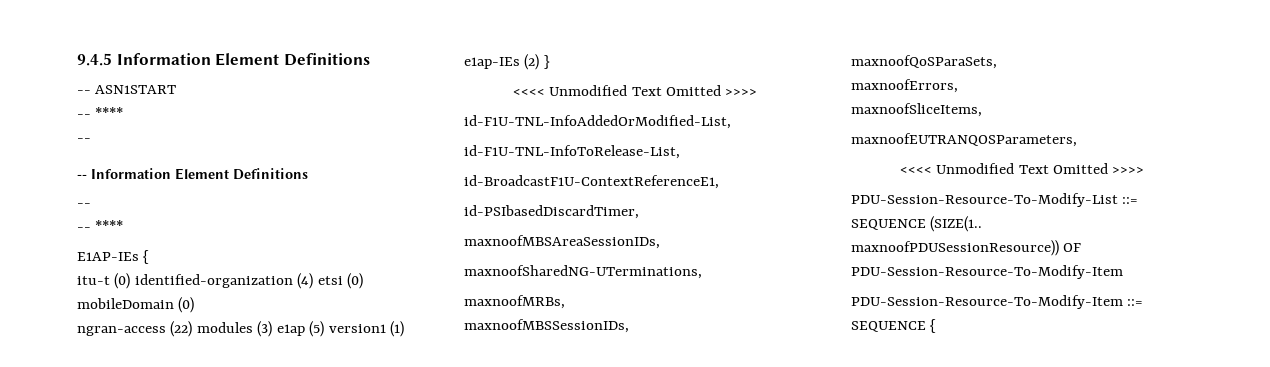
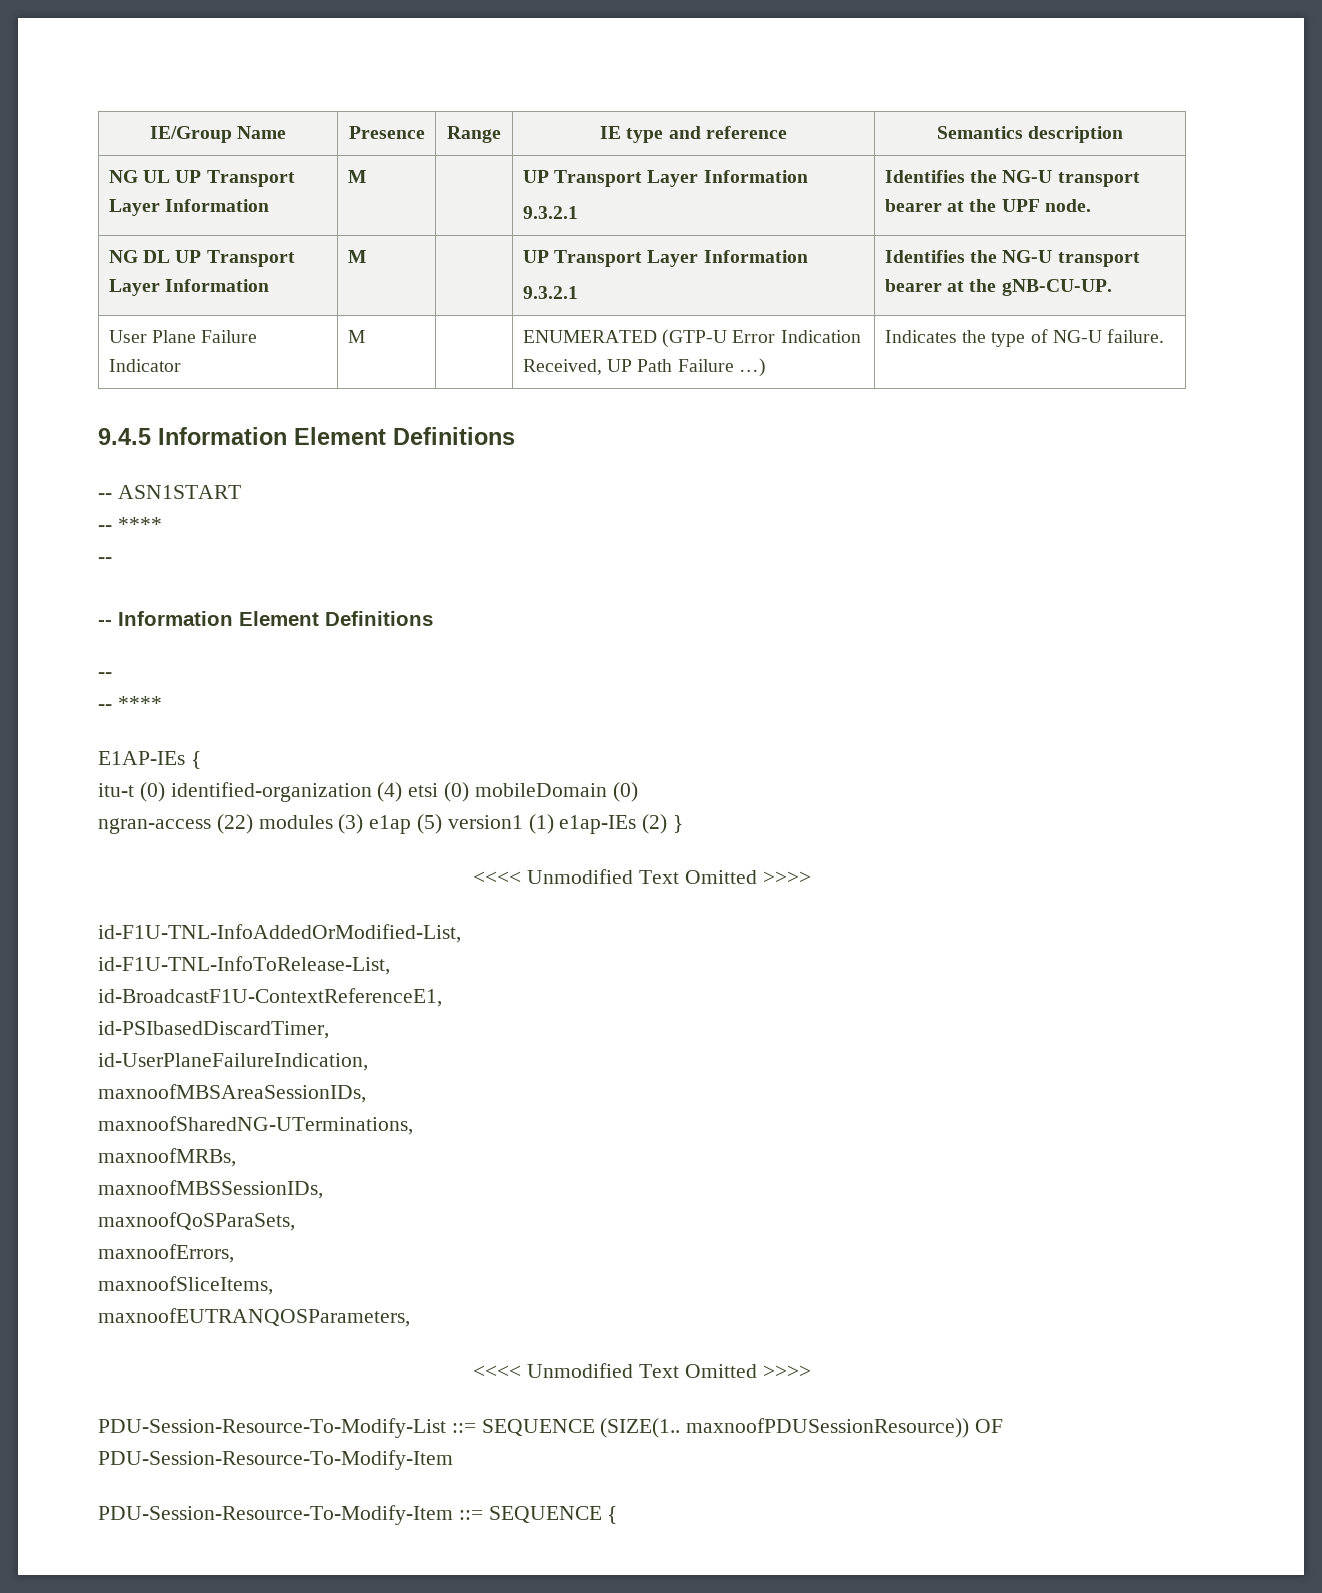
+ IE/Group Name | Presence | Range | IE type and reference | Semantics description
+ NG UL UP Transport Layer Information | M | | UP Transport Layer Information
+ 9.3.2.1 | Identifies the NG-U transport bearer at the UPF node.
+ NG DL UP Transport Layer Information | M | | UP Transport Layer Information
+ 9.3.2.1 | Identifies the NG-U transport bearer at the gNB-CU-UP.
+ User Plane Failure Indicator | M | | ENUMERATED (GTP-U Error Indication Received, UP Path Failure …) | Indicates the type of NG-U failure.
+ id-UserPlaneFailureIndication,

